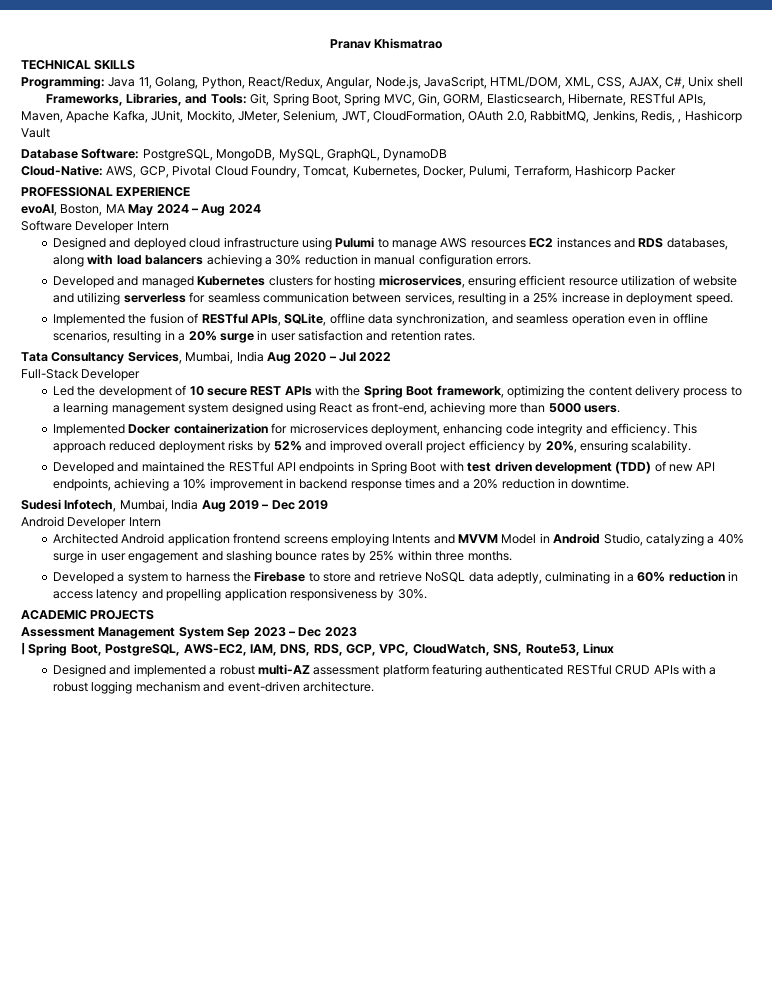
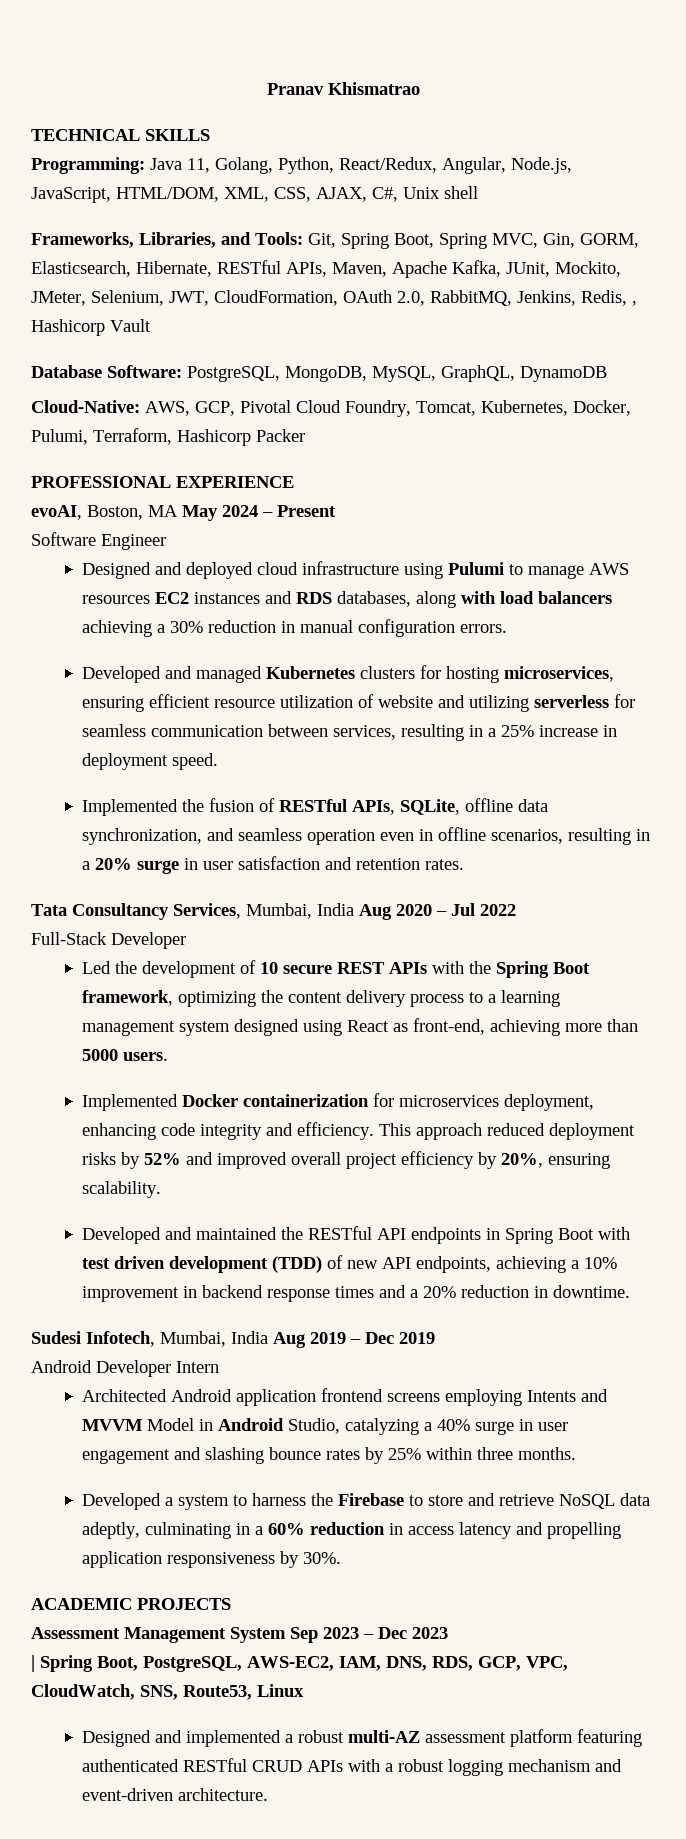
- evoAI, Boston, MA May 2024 – Aug 2024
+ evoAI, Boston, MA May 2024 – Present
- Software Developer Intern
+ Software Engineer

